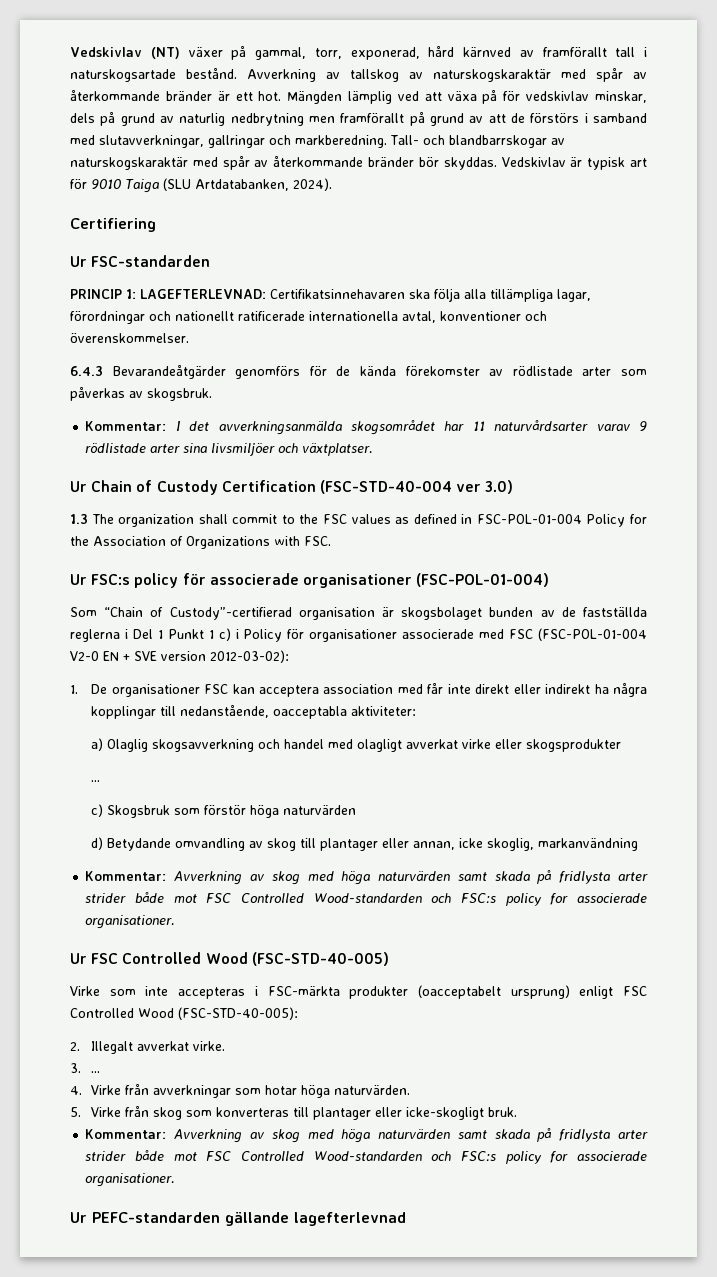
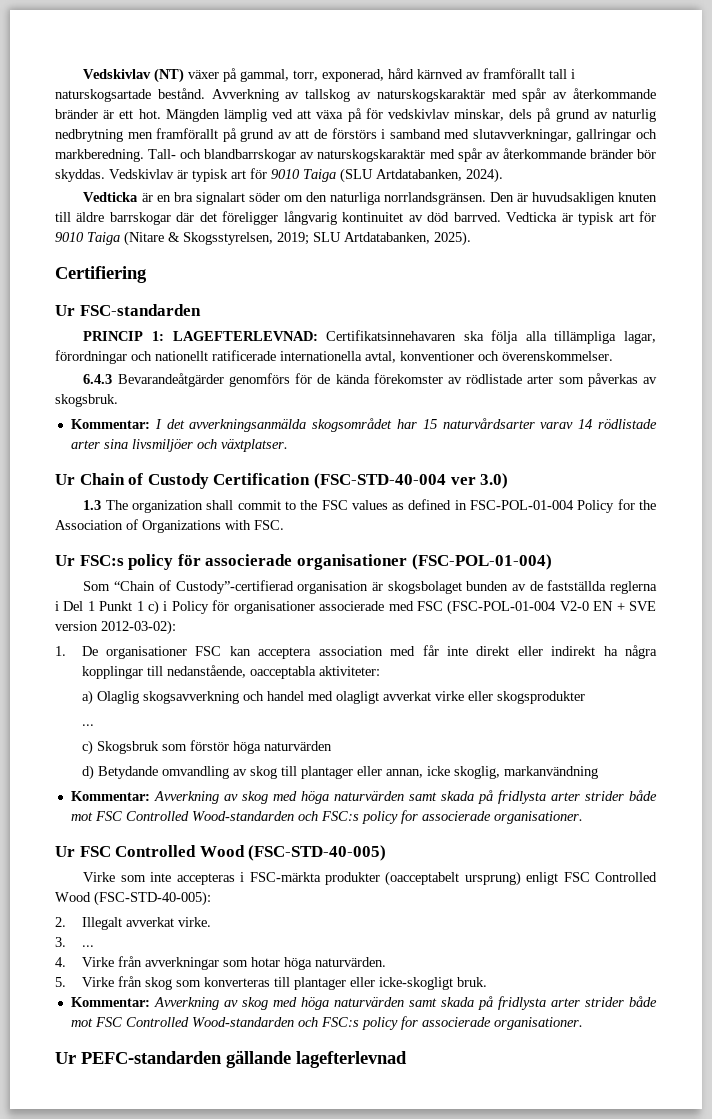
+ Vedticka är en bra signalart söder om den naturliga norrlandsgränsen. Den är huvudsakligen knuten till äldre barrskogar där det föreligger långvarig kontinuitet av död barrved. Vedticka är typisk art för 9010 Taiga (Nitare & Skogsstyrelsen, 2019; SLU Artdatabanken, 2025).
- Kommentar: I det avverkningsanmälda skogsområdet har 11 naturvårdsarter varav 9 rödlistade arter sina livsmiljöer och växtplatser.
+ Kommentar: I det avverkningsanmälda skogsområdet har 15 naturvårdsarter varav 14 rödlistade arter sina livsmiljöer och växtplatser.

